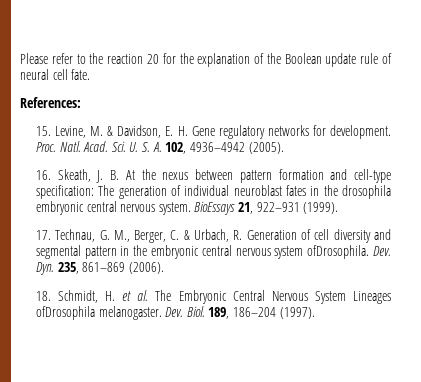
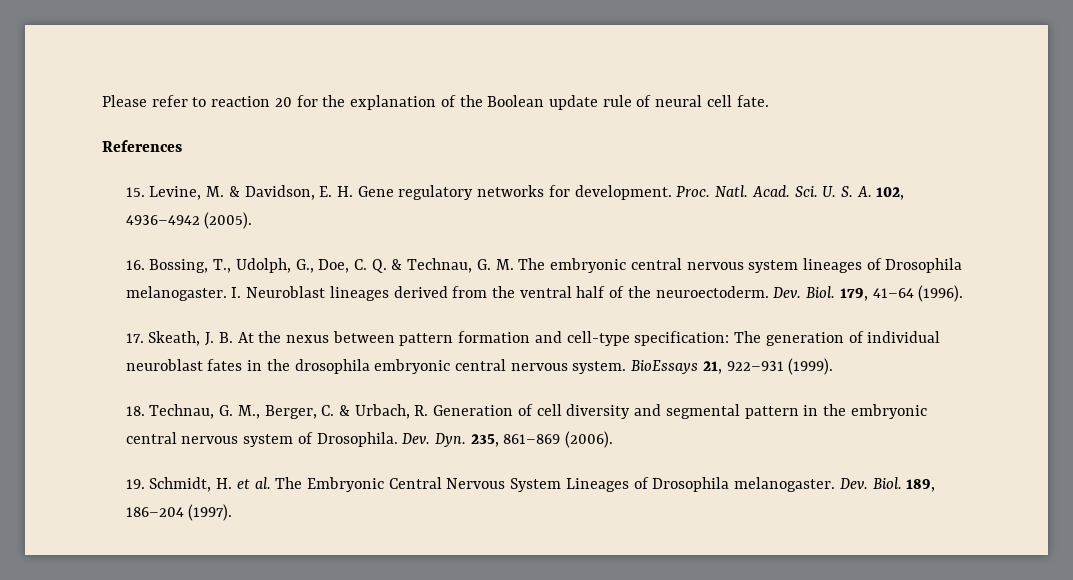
- Please refer to the reaction 20 for the explanation of the Boolean update rule of neural cell fate.
+ Please refer to reaction 20 for the explanation of the Boolean update rule of neural cell fate.
- References:
+ References
- 16. Skeath, J. B. At the nexus between pattern formation and cell-type specification: The generation of individual neuroblast fates in the drosophila embryonic central nervous system.
+ 16. Bossing, T., Udolph, G., Doe, C. Q. & Technau, G. M. The embryonic central nervous system lineages of Drosophila melanogaster. I. Neuroblast lineages derived from the ventral half of the neuroectoderm. Dev. Biol. 179, 41–64 (1996).
+ 17. Skeath, J. B. At the nexus between pattern formation and cell-type specification: The generation of individual neuroblast fates in the drosophila embryonic central nervous system.
- 17. Technau, G. M., Berger, C. & Urbach, R. Generation of cell diversity and segmental pattern in the embryonic central nervous system ofDrosophila.
+ 18. Technau, G. M., Berger, C. & Urbach, R. Generation of cell diversity and segmental pattern in the embryonic central nervous system of Drosophila.
- 18. Schmidt, H. et al. The Embryonic Central Nervous System Lineages ofDrosophila melanogaster.
+ 19. Schmidt, H. et al. The Embryonic Central Nervous System Lineages of Drosophila melanogaster.

